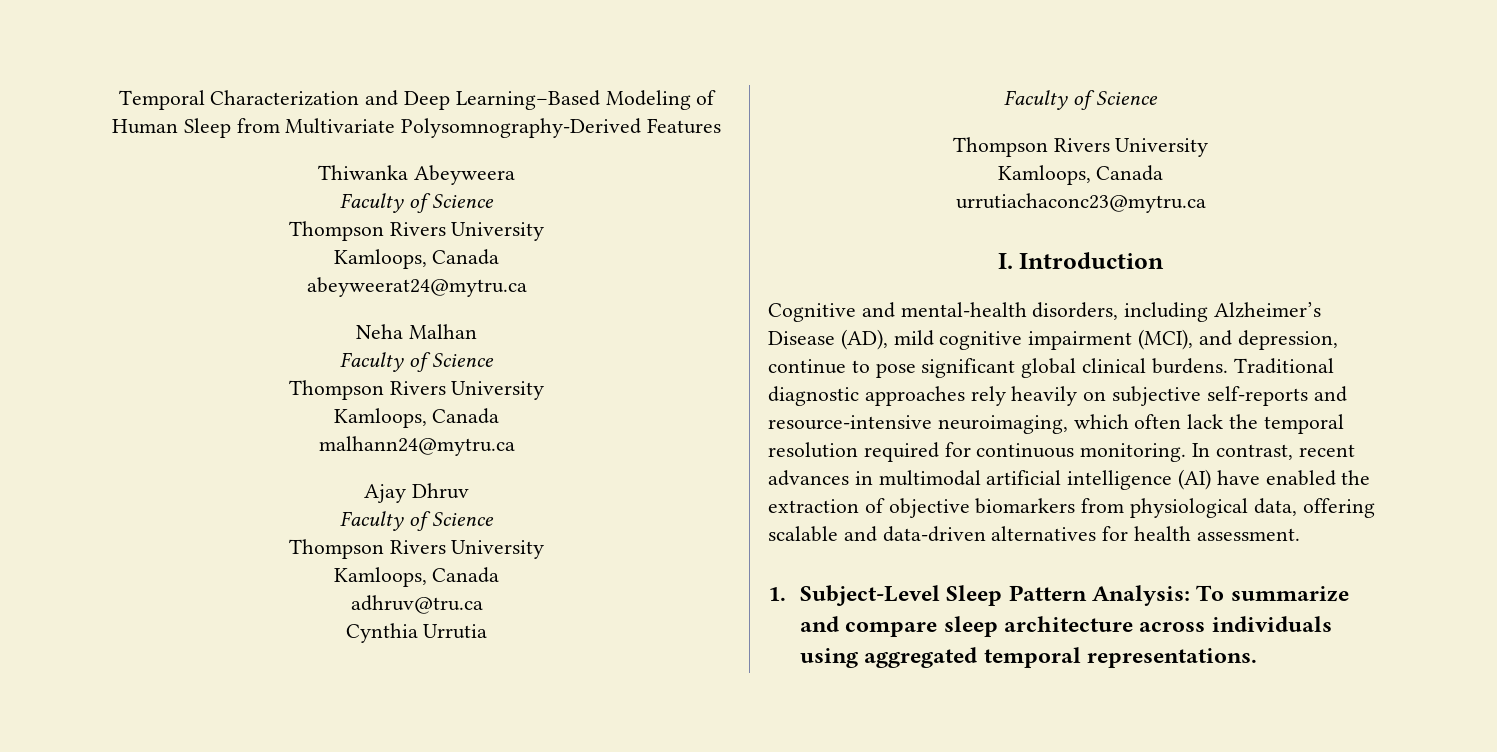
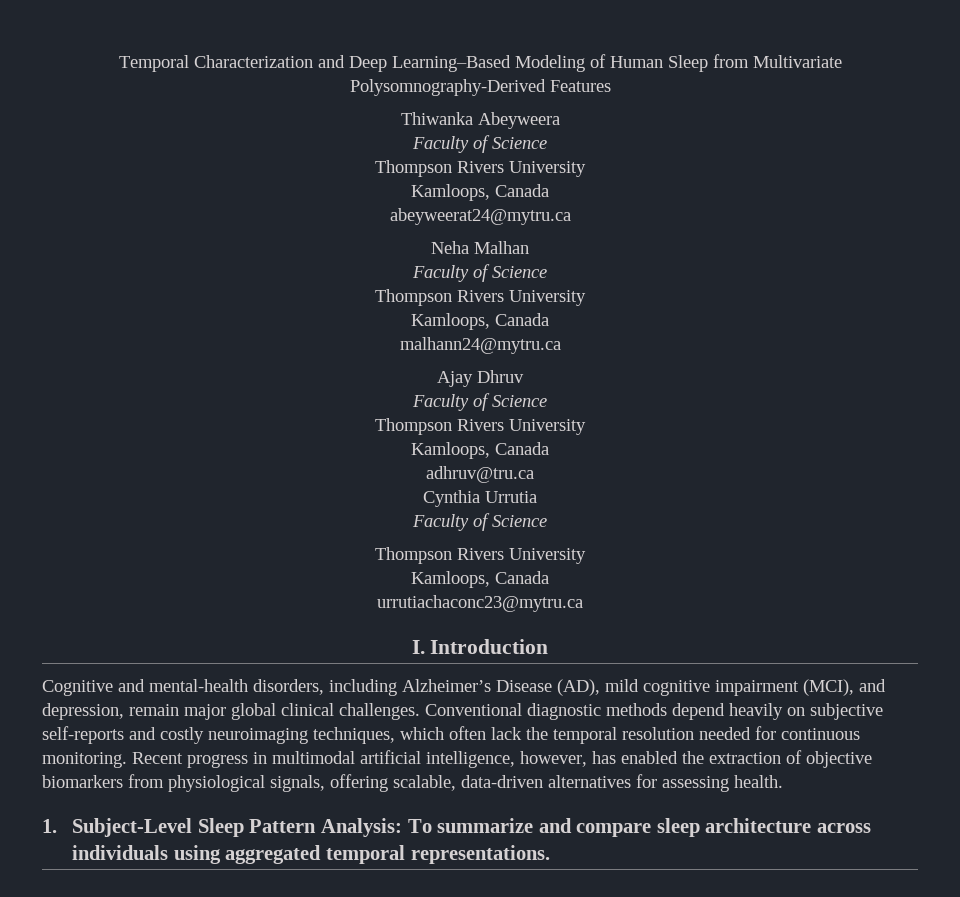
- Cognitive and mental-health disorders, including Alzheimer’s Disease (AD), mild cognitive impairment (MCI), and depression, continue to pose significant global clinical burdens. Traditional diagnostic approaches rely heavily on subjective self‑reports and resource-intensive neuroimaging, which often lack the temporal resolution required for continuous monitoring.
+ Cognitive and mental-health disorders, including Alzheimer’s Disease (AD), mild cognitive impairment (MCI), and depression, remain major global clinical challenges. Conventional diagnostic methods depend heavily on subjective self‑reports and costly neuroimaging techniques, which often lack the temporal resolution needed for continuous monitoring.
- In contrast, recent advances in multimodal artificial intelligence (AI) have enabled the extraction of objective biomarkers from physiological data, offering scalable and data‑driven alternatives for health assessment.
+ Recent progress in multimodal artificial intelligence, however, has enabled the extraction of objective biomarkers from physiological signals, offering scalable, data‑driven alternatives for assessing health.

